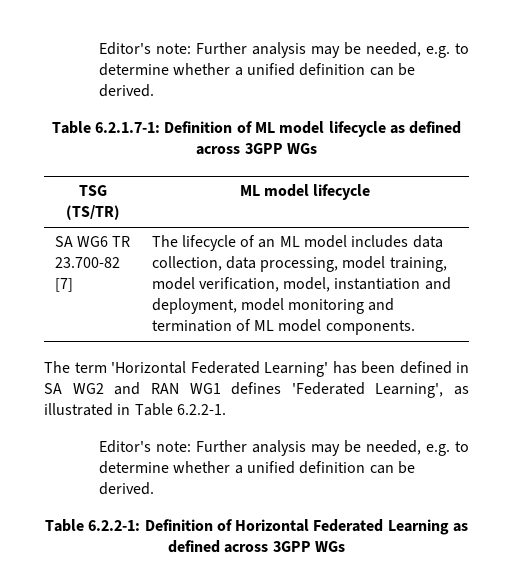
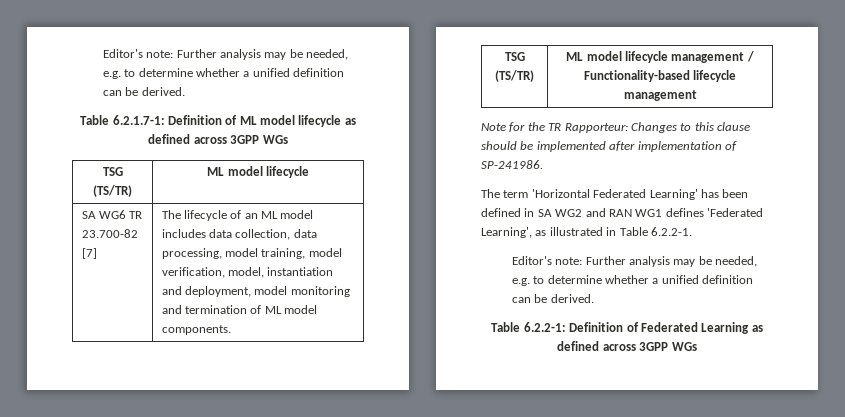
+ TSG (TS/TR) | ML model lifecycle management / Functionality-based lifecycle management
+ Note for the TR Rapporteur: Changes to this clause should be implemented after implementation of SP-241986.
- Table 6.2.2-1: Definition of Horizontal Federated Learning as defined across 3GPP WGs
+ Table 6.2.2-1: Definition of Federated Learning as defined across 3GPP WGs

